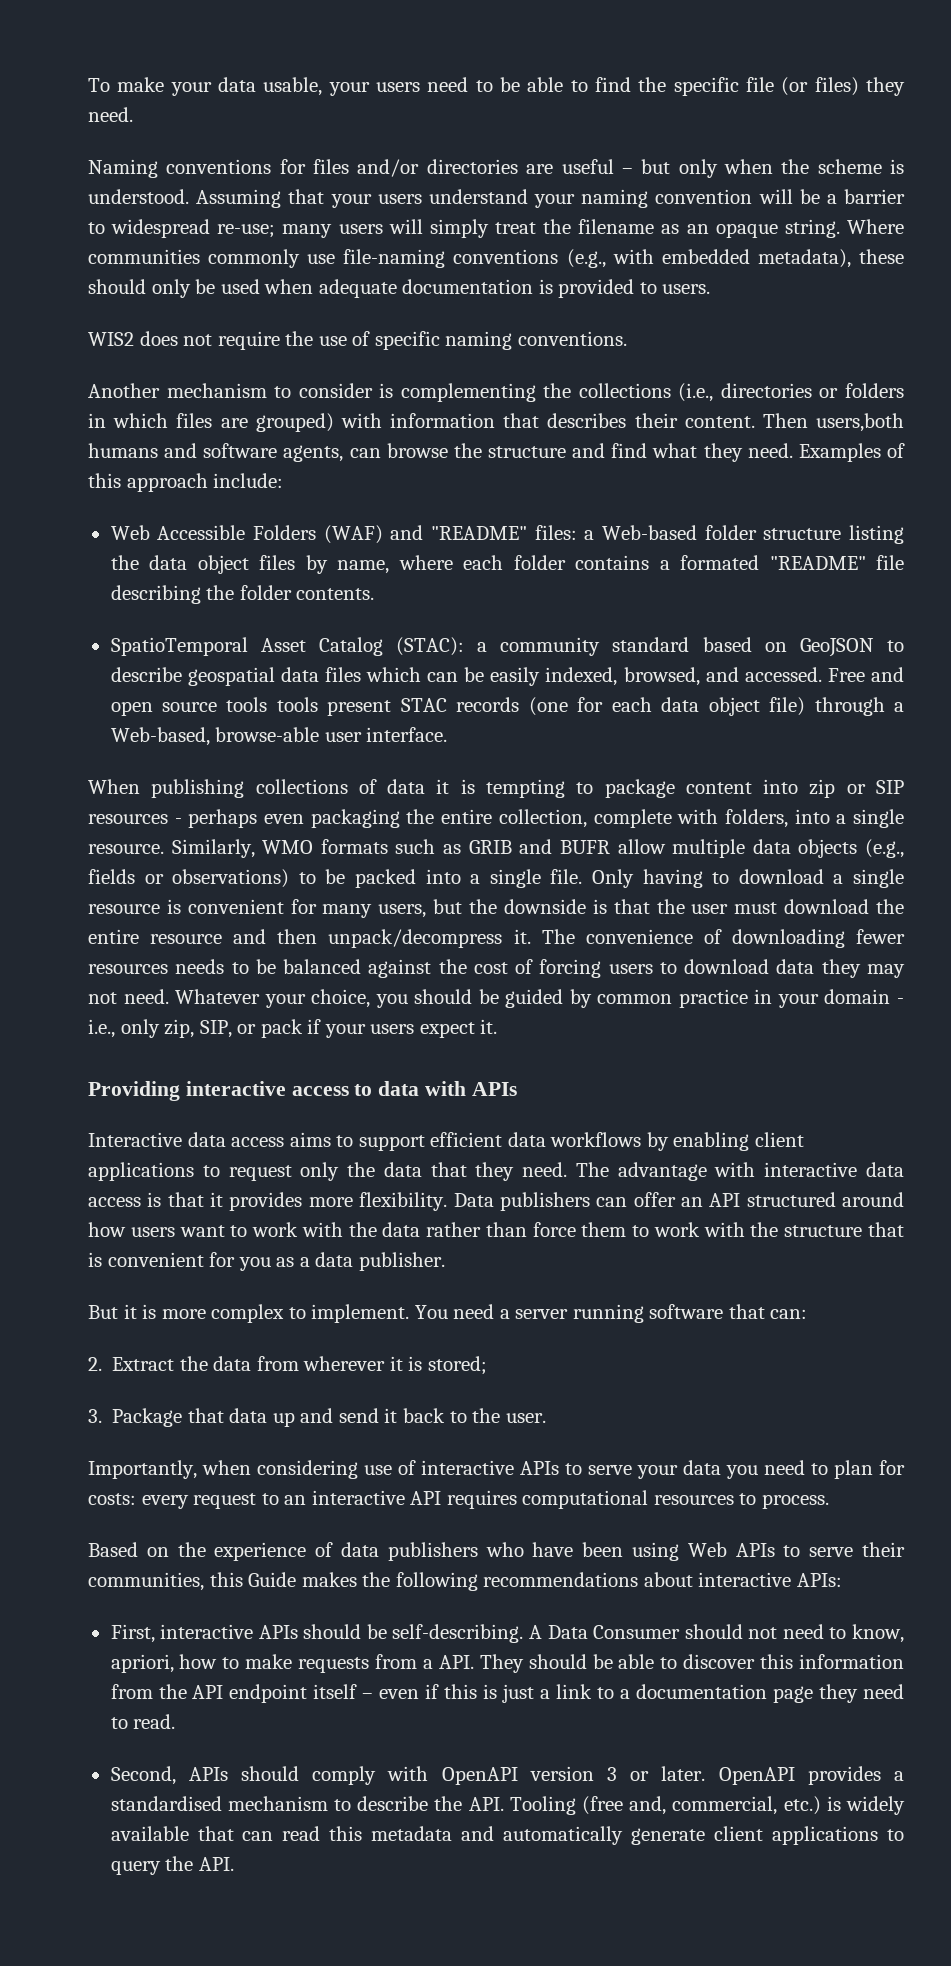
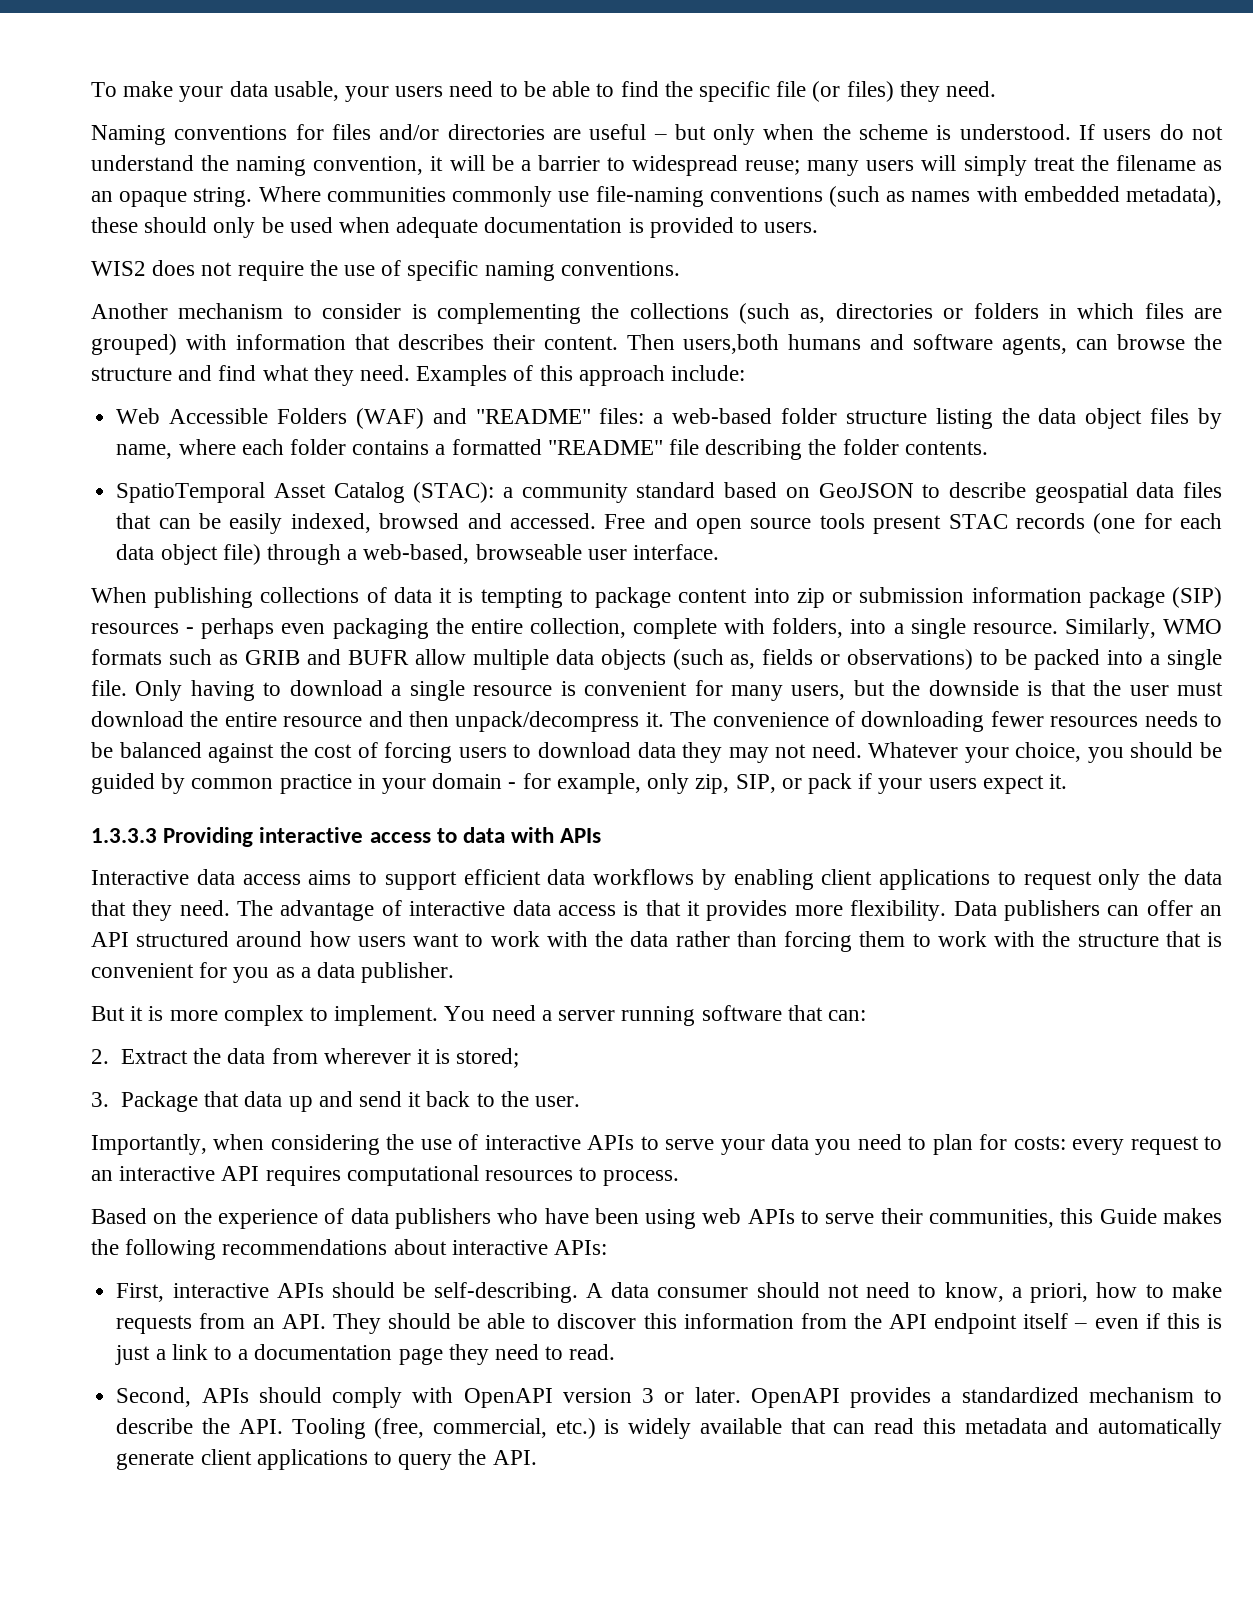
- Assuming that your users understand your naming convention will be a barrier to widespread re-use; many users will simply treat the filename as an opaque string.
+ If users do not understand the naming convention, it will be a barrier to widespread reuse; many users will simply treat the filename as an opaque string.
- Where communities commonly use file-naming conventions (e.g., with embedded metadata), these should only be used when adequate documentation is provided to users.
+ Where communities commonly use file-naming conventions (such as names with embedded metadata), these should only be used when adequate documentation is provided to users.
- Another mechanism to consider is complementing the collections (i.e., directories or folders in which files are grouped) with information that describes their content.
+ Another mechanism to consider is complementing the collections (such as, directories or folders in which files are grouped) with information that describes their content.
- Web Accessible Folders (WAF) and "README" files: a Web-based folder structure listing the data object files by name, where each folder contains a formated "README" file describing the folder contents.
+ Web Accessible Folders (WAF) and "README" files: a web-based folder structure listing the data object files by name, where each folder contains a formatted "README" file describing the folder contents.
- SpatioTemporal Asset Catalog (STAC): a community standard based on GeoJSON to describe geospatial data files which can be easily indexed, browsed, and accessed.
+ SpatioTemporal Asset Catalog (STAC): a community standard based on GeoJSON to describe geospatial data files that can be easily indexed, browsed and accessed.
- Free and open source tools tools present STAC records (one for each data object file) through a Web-based, browse-able user interface.
+ Free and open source tools present STAC records (one for each data object file) through a web-based, browseable user interface.
- When publishing collections of data it is tempting to package content into zip or SIP resources - perhaps even packaging the entire collection, complete with folders, into a single resource.
+ When publishing collections of data it is tempting to package content into zip or submission information package (SIP) resources - perhaps even packaging the entire collection, complete with folders, into a single resource.
- Similarly, WMO formats such as GRIB and BUFR allow multiple data objects (e.g., fields or observations) to be packed into a single file.
+ Similarly, WMO formats such as GRIB and BUFR allow multiple data objects (such as, fields or observations) to be packed into a single file.
- Whatever your choice, you should be guided by common practice in your domain - i.e., only zip, SIP, or pack if your users expect it.
+ Whatever your choice, you should be guided by common practice in your domain - for example, only zip, SIP, or pack if your users expect it.
- Providing interactive access to data with APIs
+ 1.3.3.3 Providing interactive access to data with APIs
- The advantage with interactive data access is that it provides more flexibility.
+ The advantage of interactive data access is that it provides more flexibility.
- Data publishers can offer an API structured around how users want to work with the data rather than force them to work with the structure that is convenient for you as a data publisher.
+ Data publishers can offer an API structured around how users want to work with the data rather than forcing them to work with the structure that is convenient for you as a data publisher.
- Importantly, when considering use of interactive APIs to serve your data you need to plan for costs: every request to an interactive API requires computational resources to process.
+ Importantly, when considering the use of interactive APIs to serve your data you need to plan for costs: every request to an interactive API requires computational resources to process.
- Based on the experience of data publishers who have been using Web APIs to serve their communities, this Guide makes the following recommendations about interactive APIs:
+ Based on the experience of data publishers who have been using web APIs to serve their communities, this Guide makes the following recommendations about interactive APIs:
- A Data Consumer should not need to know, apriori, how to make requests from a API. They should be able to discover this information from the API endpoint itself – even if this is just a link to a documentation page they need to read.
+ A data consumer should not need to know, a priori, how to make requests from an API. They should be able to discover this information from the API endpoint itself – even if this is just a link to a documentation page they need to read.
- OpenAPI provides a standardised mechanism to describe the API. Tooling (free and, commercial, etc.) is widely available that can read this metadata and automatically generate client applications to query the API.
+ OpenAPI provides a standardized mechanism to describe the API. Tooling (free, commercial, etc.) is widely available that can read this metadata and automatically generate client applications to query the API.

